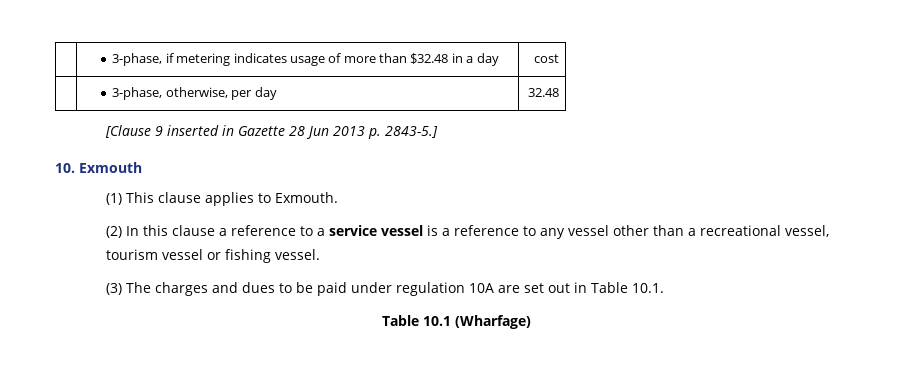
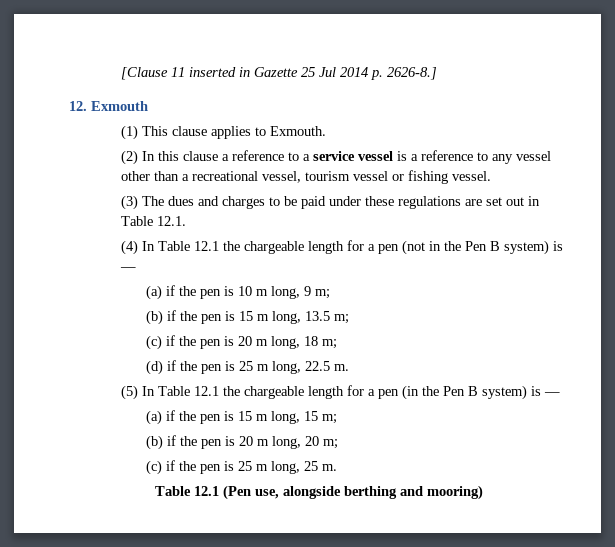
- | 3-phase, if metering indicates usage of more than $32.48 in a day | cost
- | 3-phase, otherwise, per day | 32.48
- [Clause 9 inserted in Gazette 28 Jun 2013 p. 2843-5.]
- 10. Exmouth
+ [Clause 11 inserted in Gazette 25 Jul 2014 p. 2626-8.]
+ 12. Exmouth
- (3) The charges and dues to be paid under regulation 10A are set out in Table 10.1.
- Table 10.1 (Wharfage)
+ (3) The dues and charges to be paid under these regulations are set out in Table 12.1.
+ (4) In Table 12.1 the chargeable length for a pen (not in the Pen B system) is —
+ (a) if the pen is 10 m long, 9 m;
+ (b) if the pen is 15 m long, 13.5 m;
+ (c) if the pen is 20 m long, 18 m;
+ (d) if the pen is 25 m long, 22.5 m.
+ (5) In Table 12.1 the chargeable length for a pen (in the Pen B system) is —
+ (a) if the pen is 15 m long, 15 m;
+ (b) if the pen is 20 m long, 20 m;
+ (c) if the pen is 25 m long, 25 m.
+ Table 12.1 (Pen use, alongside berthing and mooring)

